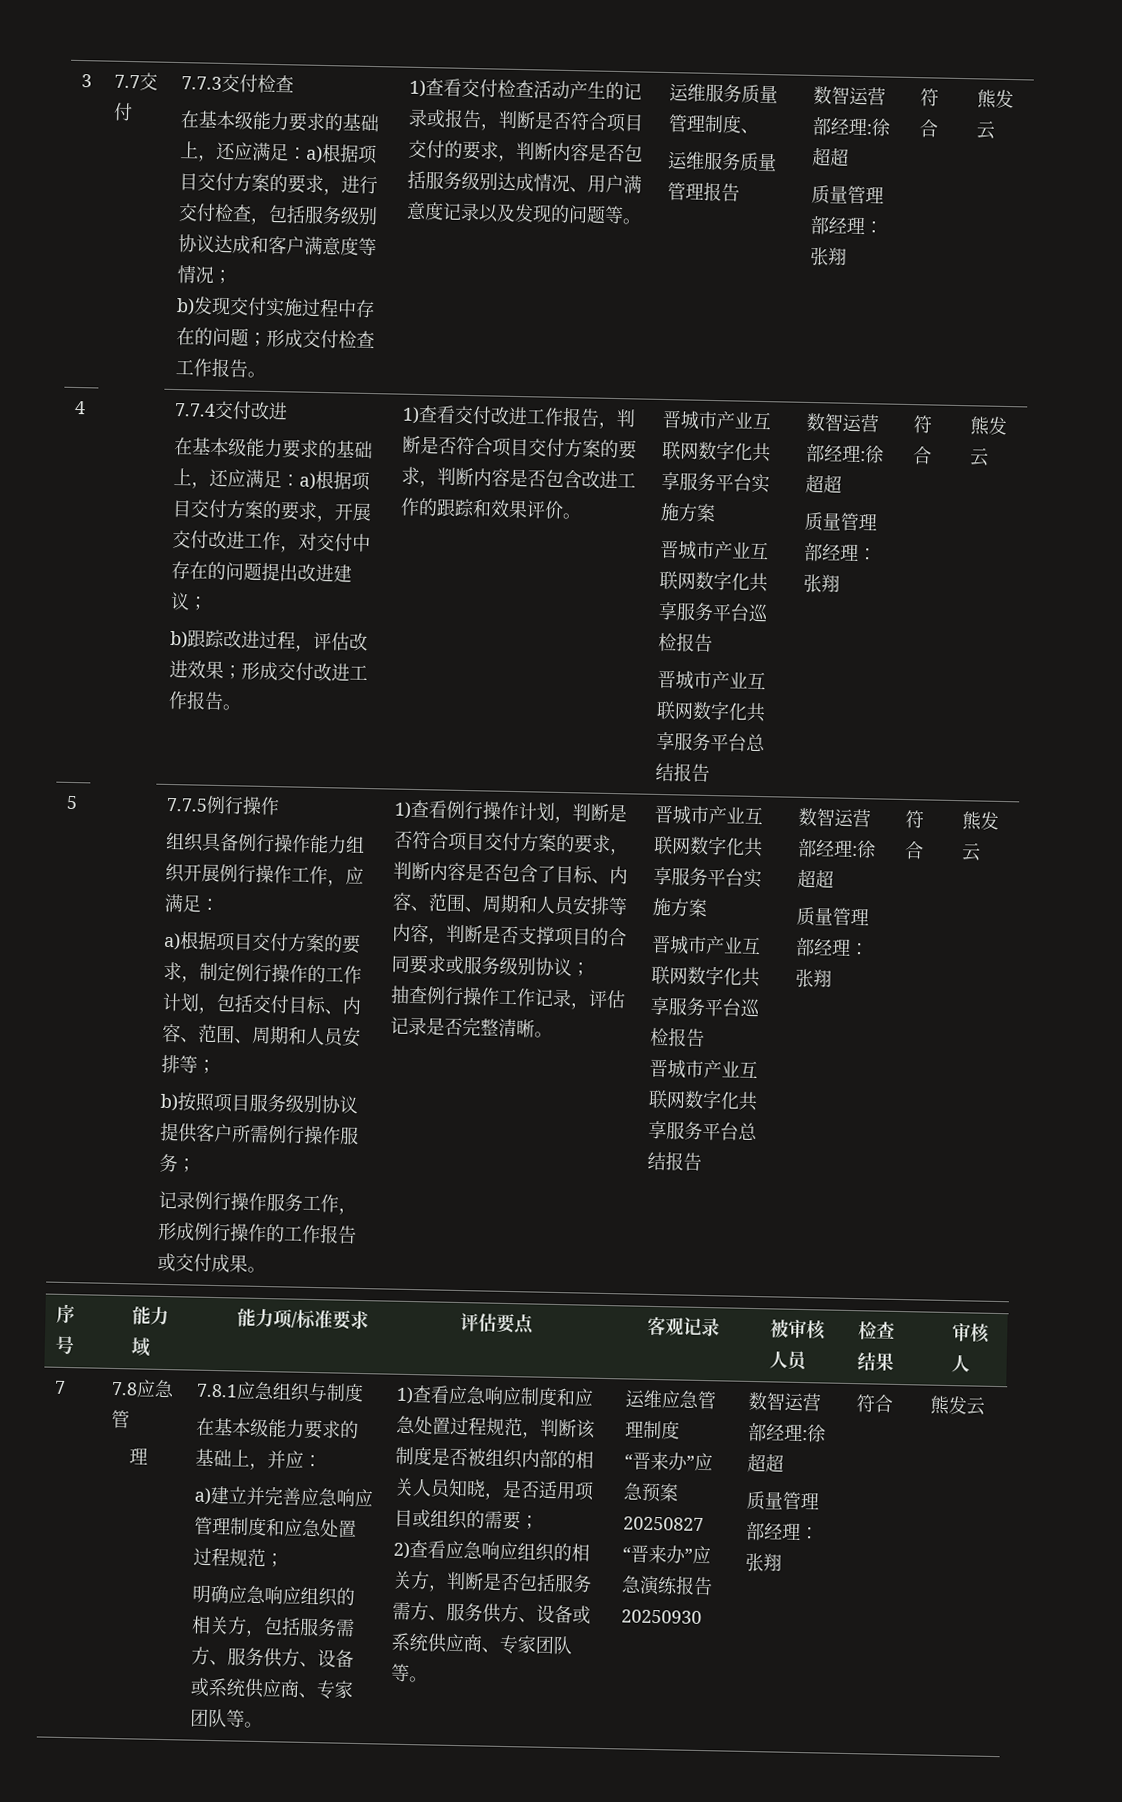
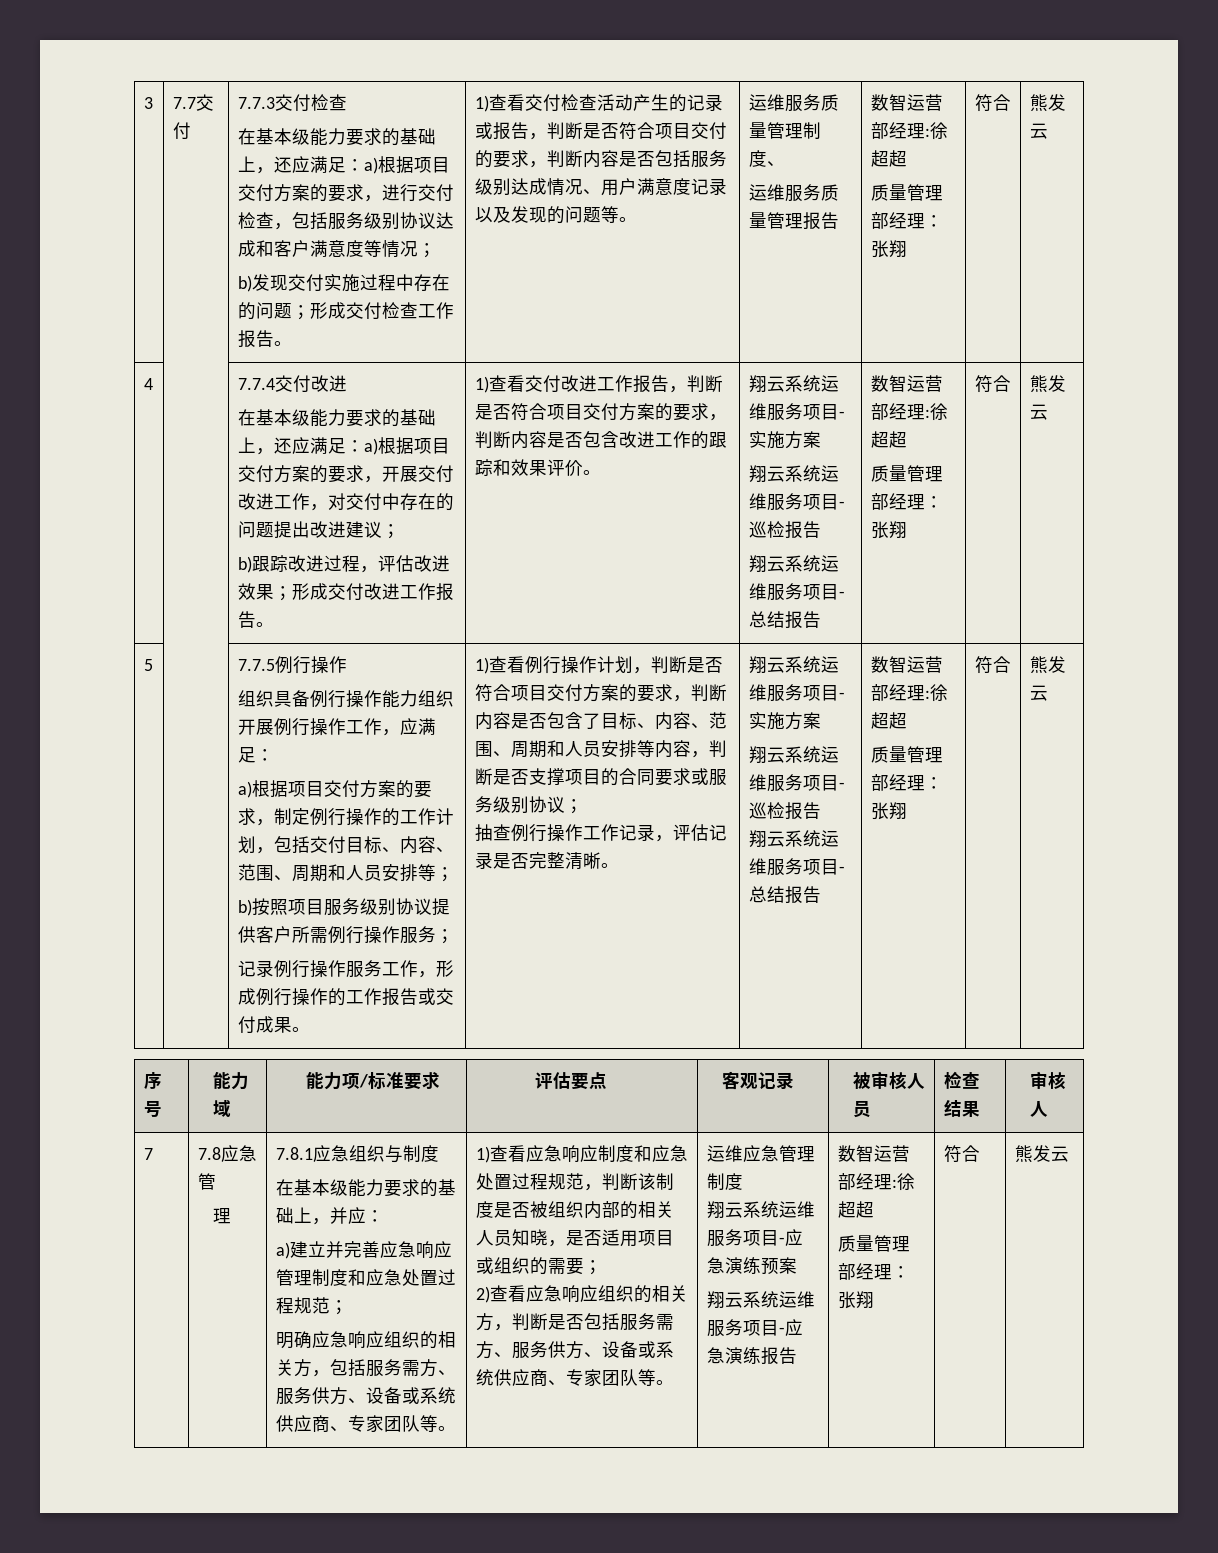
- 1)查看交付改进工作报告，判断是否符合项目交付方案的要求，判断内容是否包含改进工作的跟踪和效果评价。 | 晋城市产业互联网数字化共享服务平台实施方案
- 晋城市产业互联网数字化共享服务平台巡检报告
- 晋城市产业互联网数字化共享服务平台总结报告
+ 1)查看交付改进工作报告，判断是否符合项目交付方案的要求，判断内容是否包含改进工作的跟踪和效果评价。 | 翔云系统运维服务项目-实施方案
+ 翔云系统运维服务项目-巡检报告
+ 翔云系统运维服务项目-总结报告
- 抽查例行操作工作记录，评估记录是否完整清晰。 | 晋城市产业互联网数字化共享服务平台实施方案
- 晋城市产业互联网数字化共享服务平台巡检报告
- 晋城市产业互联网数字化共享服务平台总结报告
+ 抽查例行操作工作记录，评估记录是否完整清晰。 | 翔云系统运维服务项目-实施方案
+ 翔云系统运维服务项目-巡检报告
+ 翔云系统运维服务项目-总结报告
- “晋来办”应急预案20250827
- “晋来办”应急演练报告20250930
+ 翔云系统运维服务项目-应急演练预案
+ 翔云系统运维服务项目-应急演练报告

